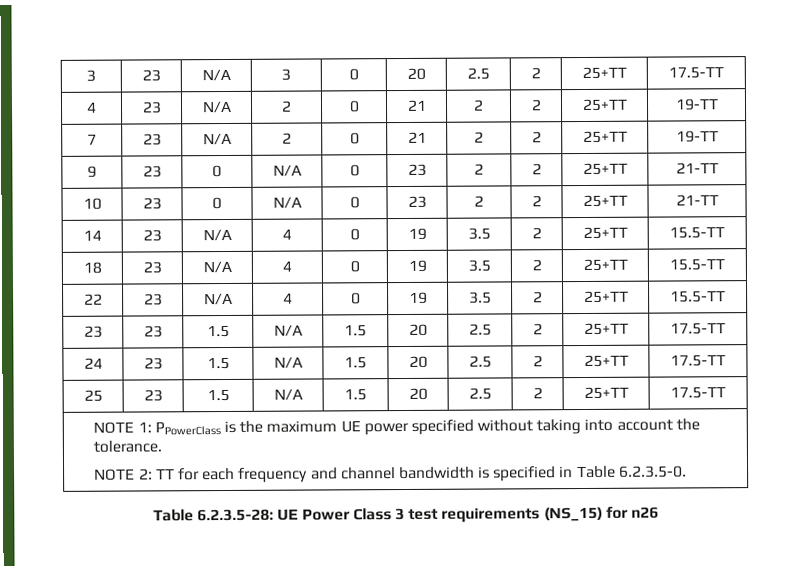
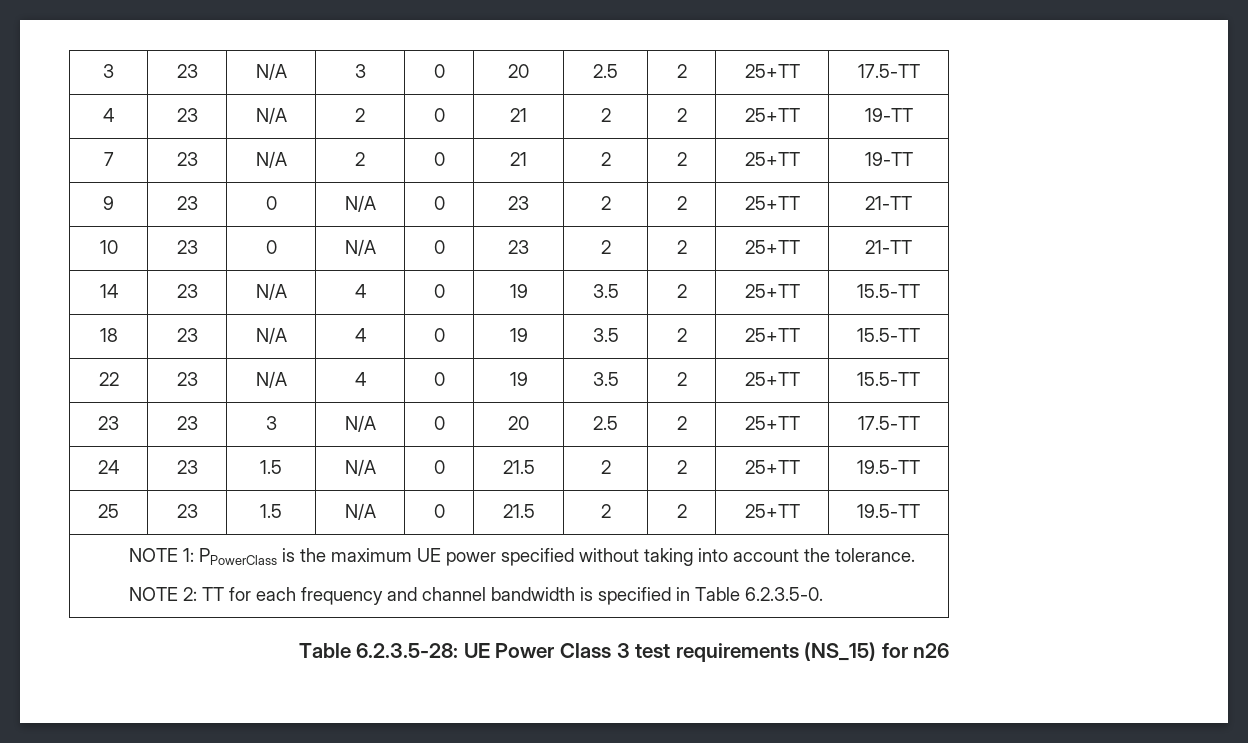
- 23 | 23 | 1.5 | N/A | 1.5 | 20 | 2.5 | 2 | 25+TT | 17.5-TT
+ 23 | 23 | 3 | N/A | 0 | 20 | 2.5 | 2 | 25+TT | 17.5-TT
- 24 | 23 | 1.5 | N/A | 1.5 | 20 | 2.5 | 2 | 25+TT | 17.5-TT
+ 24 | 23 | 1.5 | N/A | 0 | 21.5 | 2 | 2 | 25+TT | 19.5-TT
- 25 | 23 | 1.5 | N/A | 1.5 | 20 | 2.5 | 2 | 25+TT | 17.5-TT
+ 25 | 23 | 1.5 | N/A | 0 | 21.5 | 2 | 2 | 25+TT | 19.5-TT

